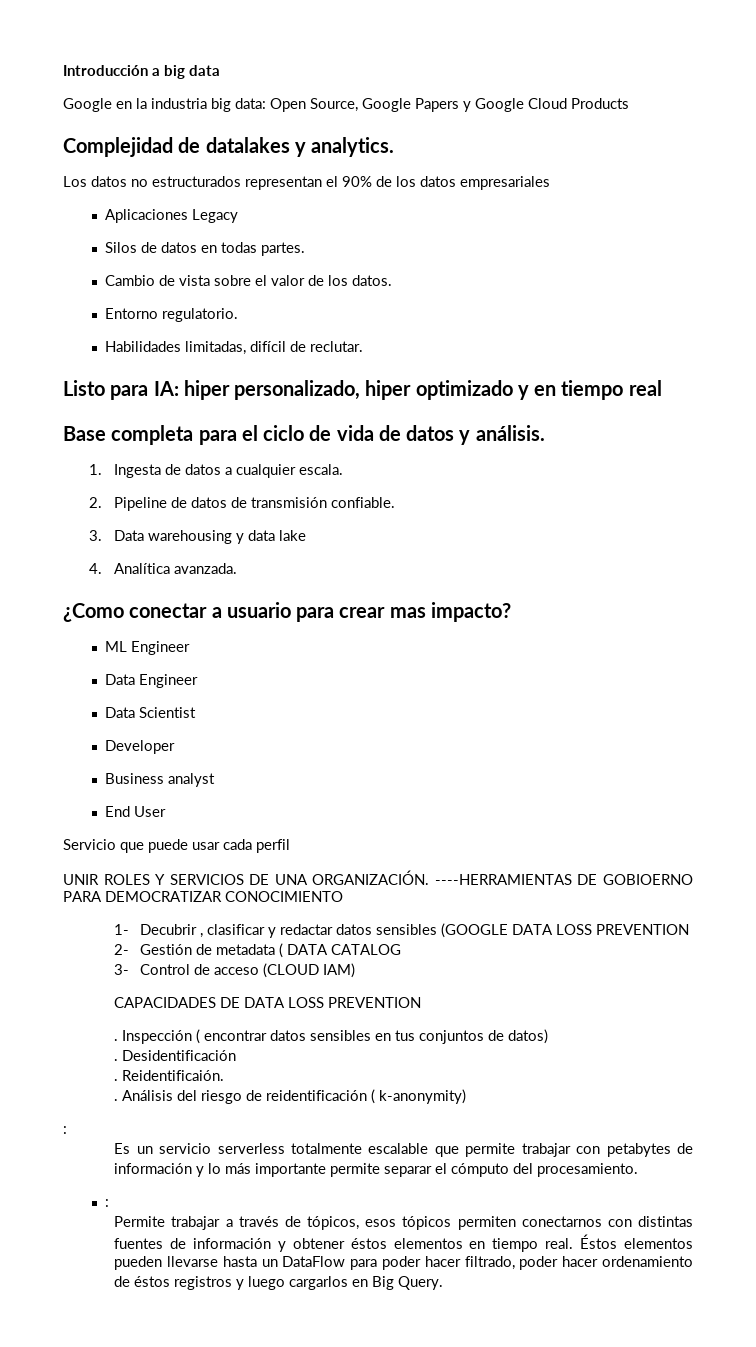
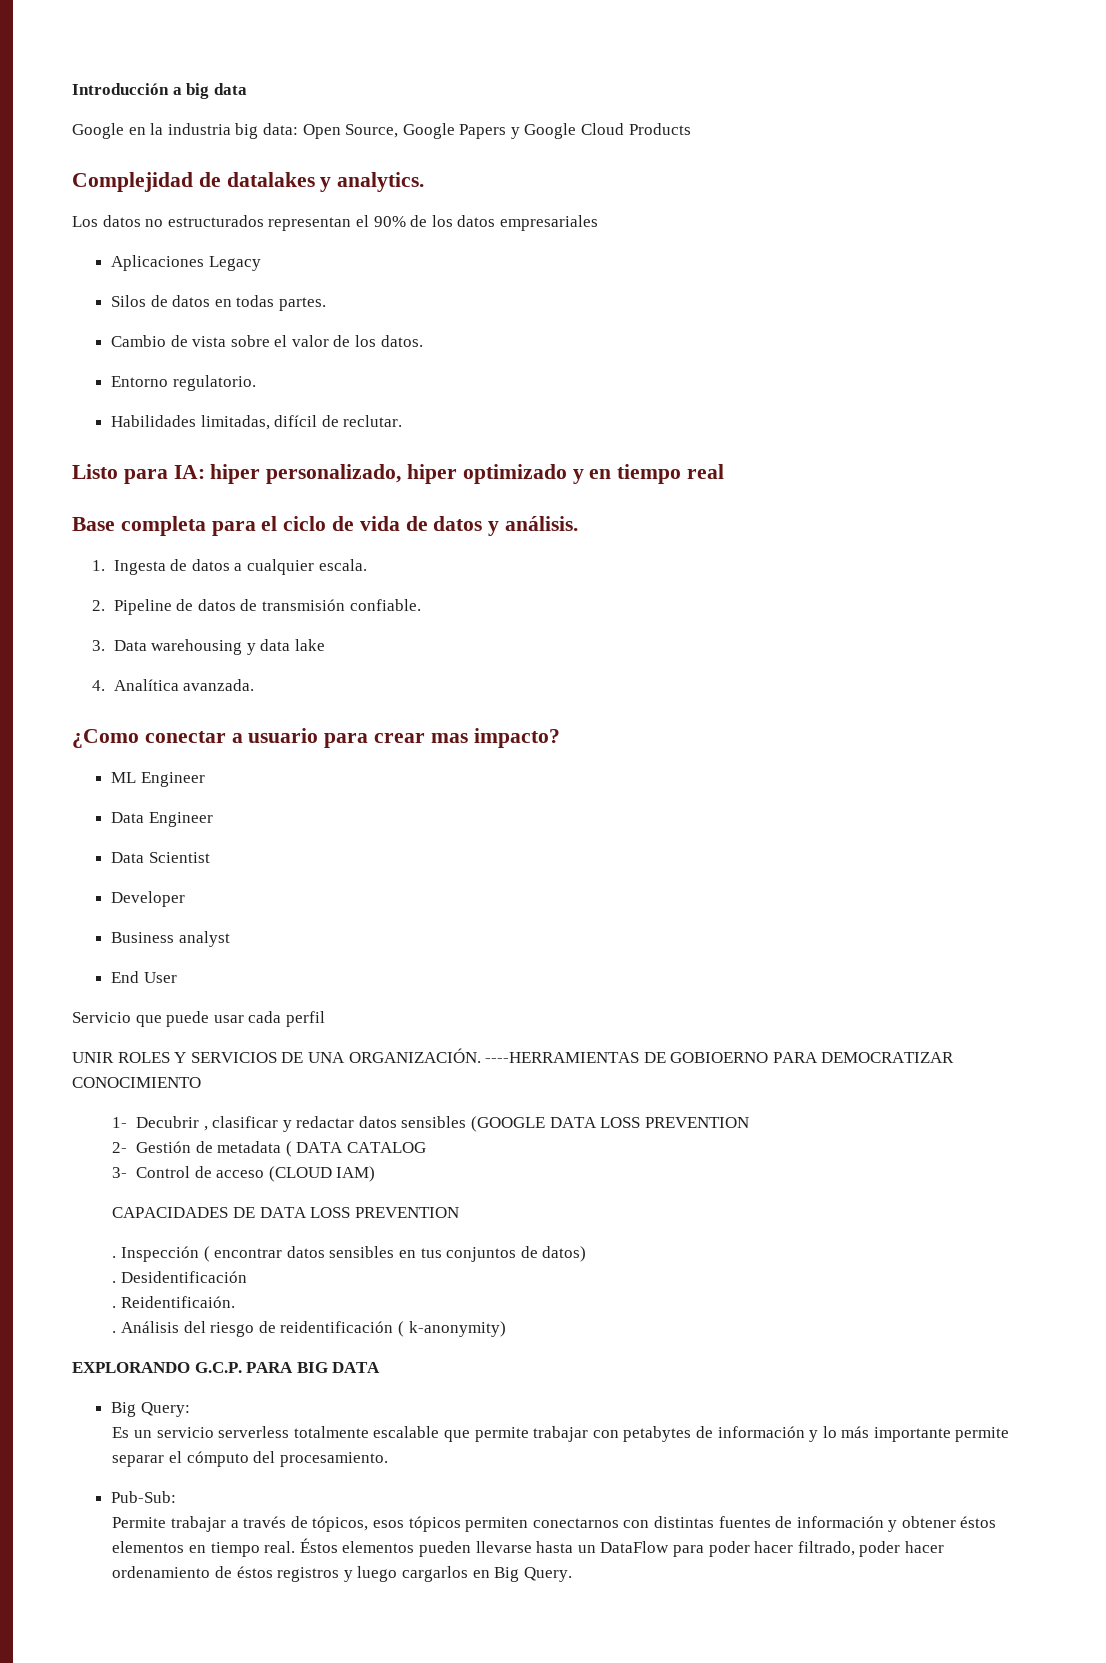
  Análisis del riesgo de reidentificación ( k-anonymity)
- :
+ EXPLORANDO G.C.P. PARA BIG DATA
+ Big Query:
  Es un servicio serverless totalmente escalable que permite trabajar con petabytes de información y lo más importante permite separar el cómputo del procesamiento.
- :
+ Pub-Sub:

